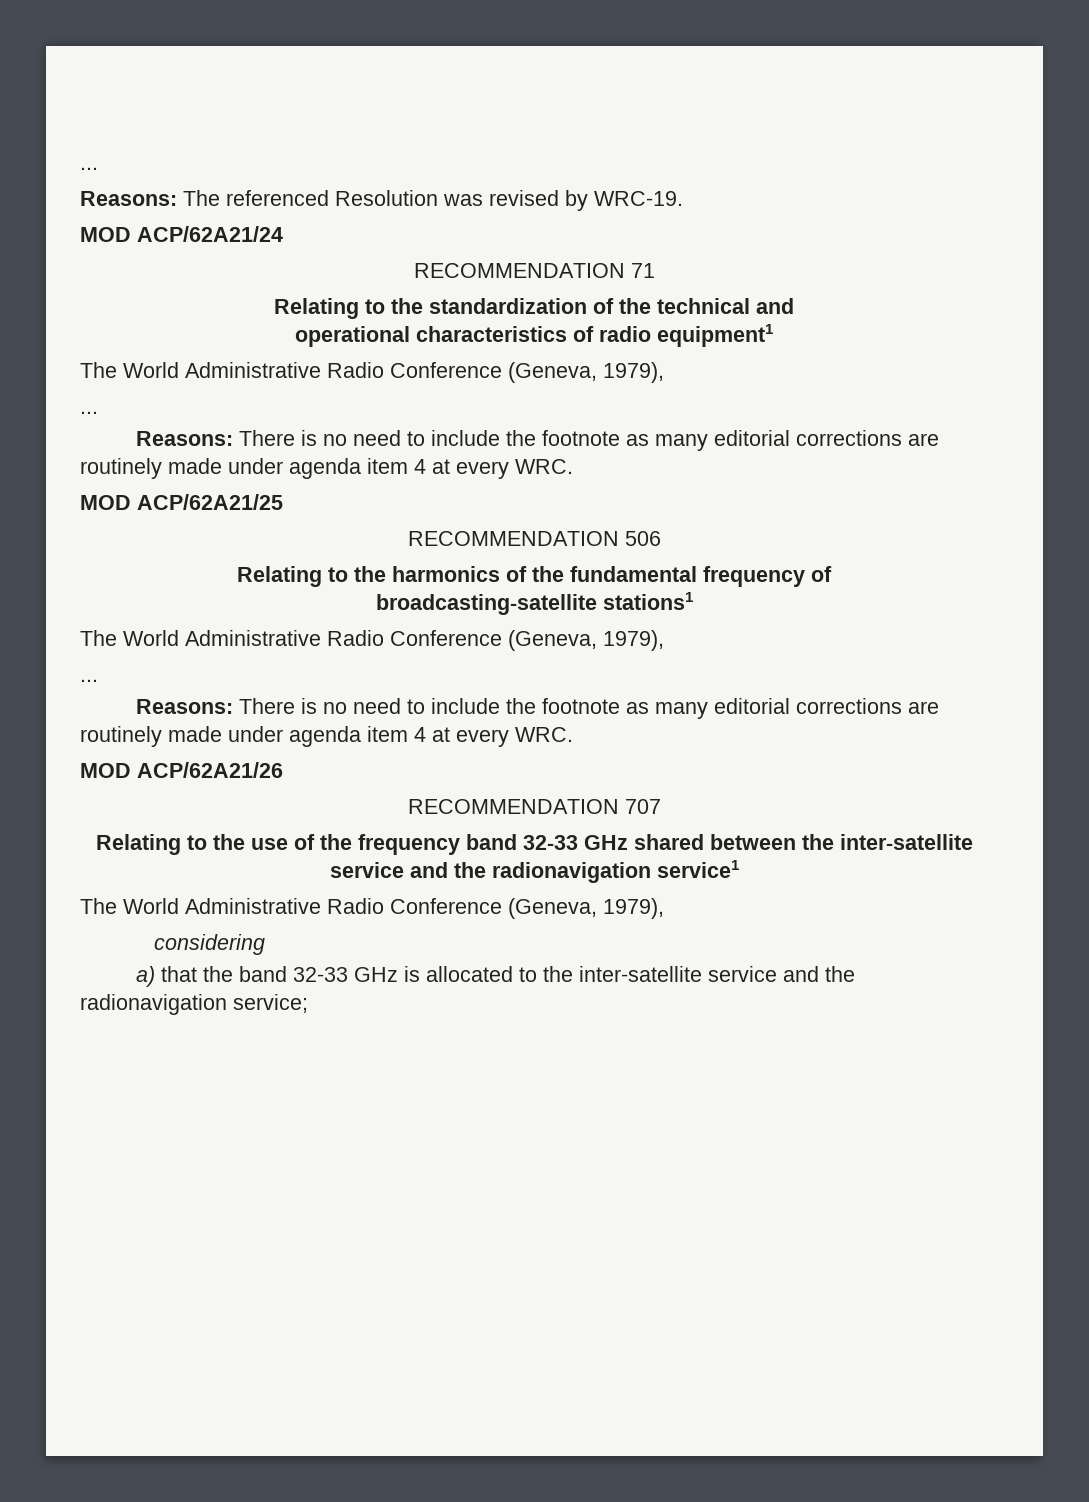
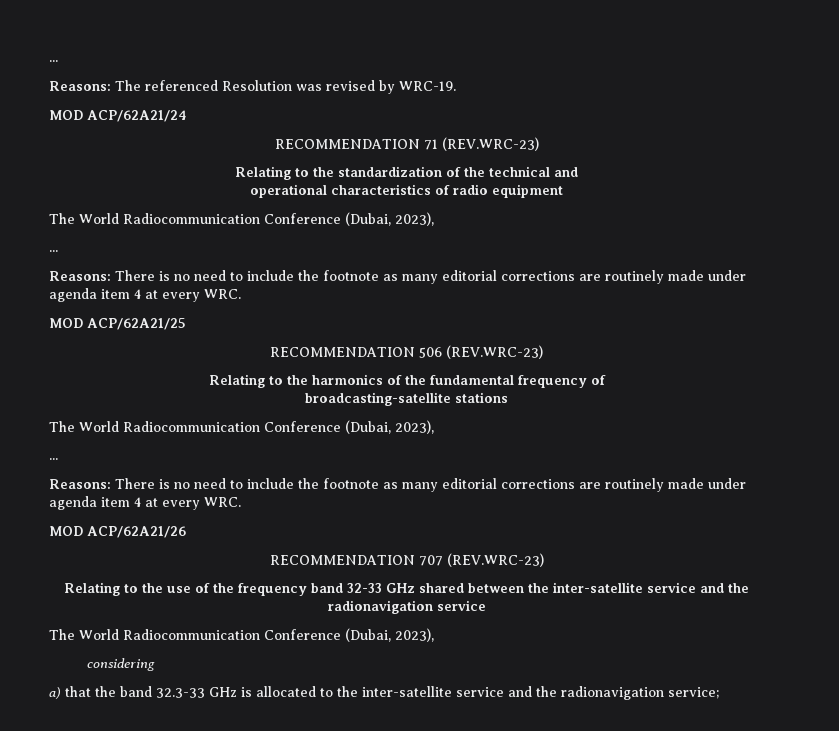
- RECOMMENDATION 71
+ RECOMMENDATION 71 (REV.WRC-23)
- operational characteristics of radio equipment1
- The World Administrative Radio Conference (Geneva, 1979),
+ operational characteristics of radio equipment
+ The World Radiocommunication Conference (Dubai, 2023),
- RECOMMENDATION 506
+ RECOMMENDATION 506 (REV.WRC-23)
- broadcasting-satellite stations1
- The World Administrative Radio Conference (Geneva, 1979),
+ broadcasting-satellite stations
+ The World Radiocommunication Conference (Dubai, 2023),
- RECOMMENDATION 707
+ RECOMMENDATION 707 (REV.WRC-23)
- Relating to the use of the frequency band 32-33 GHz shared between the inter-satellite service and the radionavigation service1
- The World Administrative Radio Conference (Geneva, 1979),
+ Relating to the use of the frequency band 32-33 GHz shared between the inter-satellite service and the radionavigation service
+ The World Radiocommunication Conference (Dubai, 2023),
- a) that the band 32-33 GHz is allocated to the inter-satellite service and the radionavigation service;
+ a) that the band 32.3-33 GHz is allocated to the inter-satellite service and the radionavigation service;

